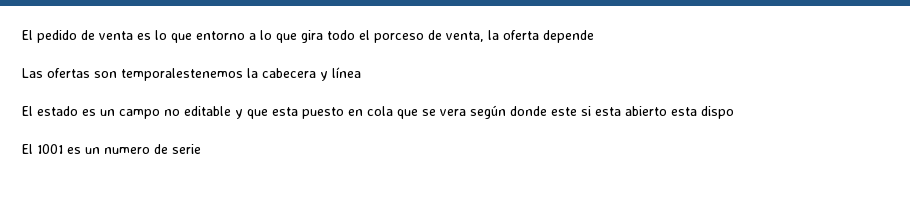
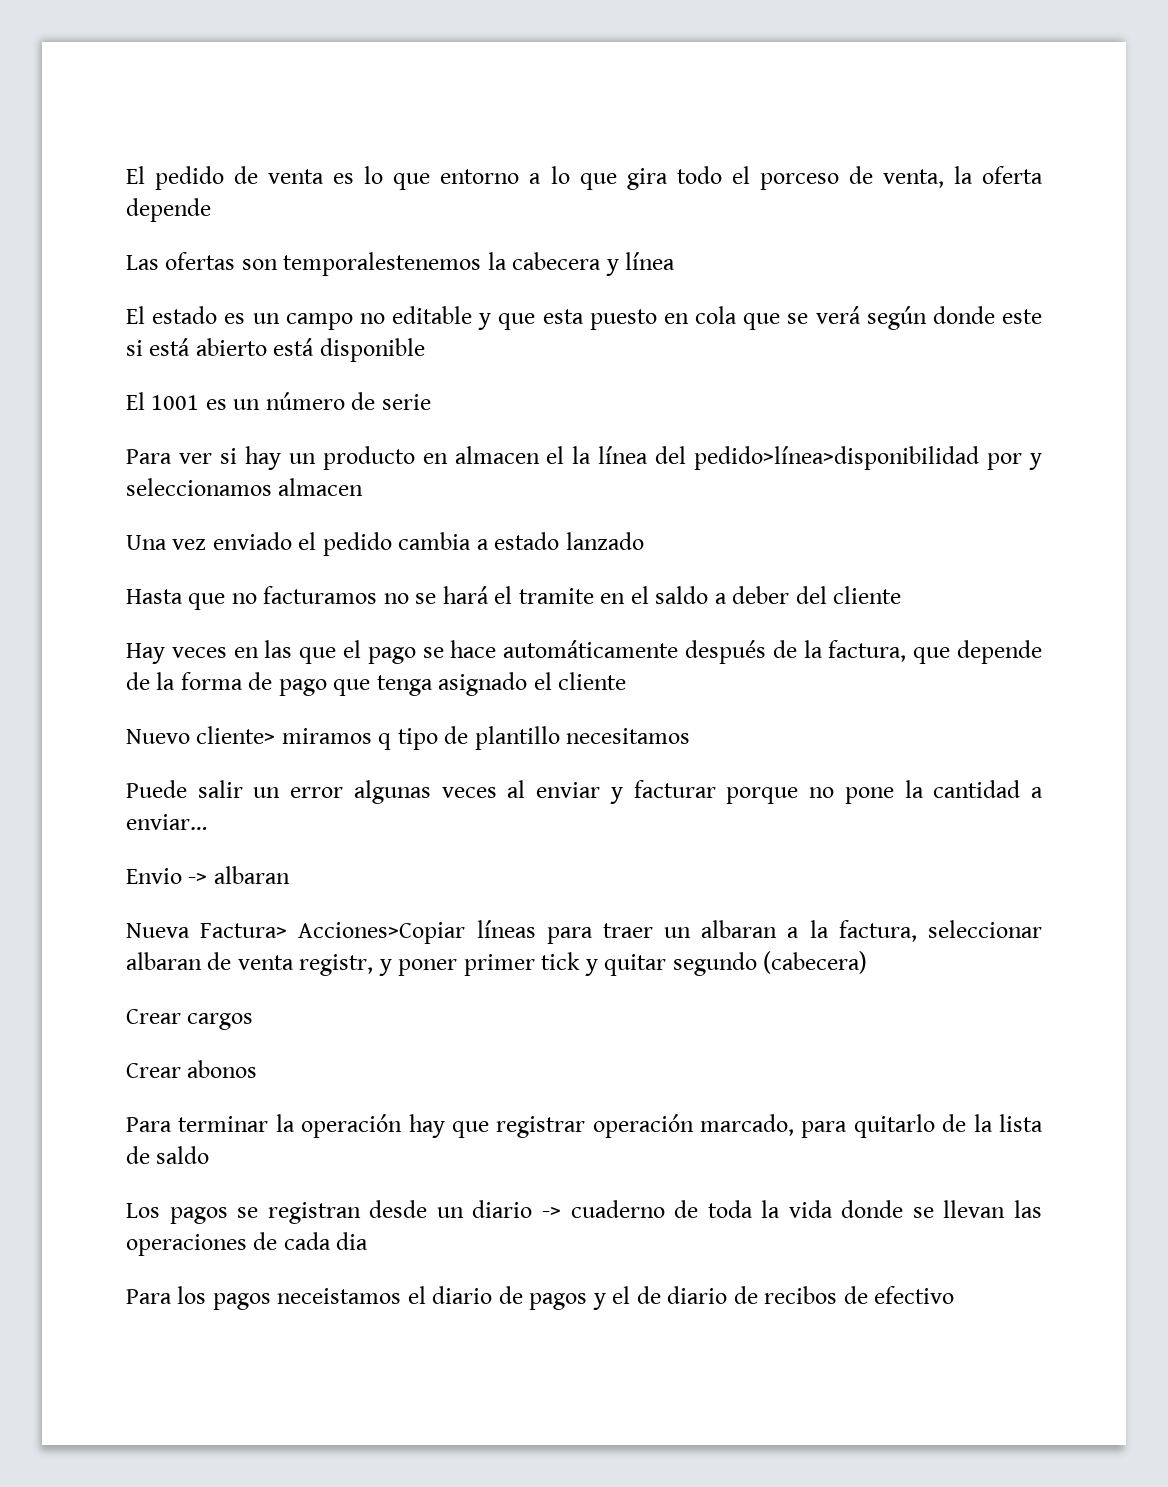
- El estado es un campo no editable y que esta puesto en cola que se vera según donde este si esta abierto esta dispo
+ El estado es un campo no editable y que esta puesto en cola que se verá según donde este si está abierto está disponible
- El 1001 es un numero de serie
+ El 1001 es un número de serie
+ Para ver si hay un producto en almacen el la línea del pedido>línea>disponibilidad por y seleccionamos almacen
+ Una vez enviado el pedido cambia a estado lanzado
+ Hasta que no facturamos no se hará el tramite en el saldo a deber del cliente
+ Hay veces en las que el pago se hace automáticamente después de la factura, que depende de la forma de pago que tenga asignado el cliente
+ Nuevo cliente> miramos q tipo de plantillo necesitamos
+ Puede salir un error algunas veces al enviar y facturar porque no pone la cantidad a enviar…
+ Envio -> albaran
+ Nueva Factura> Acciones>Copiar líneas para traer un albaran a la factura, seleccionar albaran de venta registr, y poner primer tick y quitar segundo (cabecera)
+ Crear cargos
+ Crear abonos
+ Para terminar la operación hay que registrar operación marcado, para quitarlo de la lista de saldo
+ Los pagos se registran desde un diario -> cuaderno de toda la vida donde se llevan las operaciones de cada dia
+ Para los pagos neceistamos el diario de pagos y el de diario de recibos de efectivo

